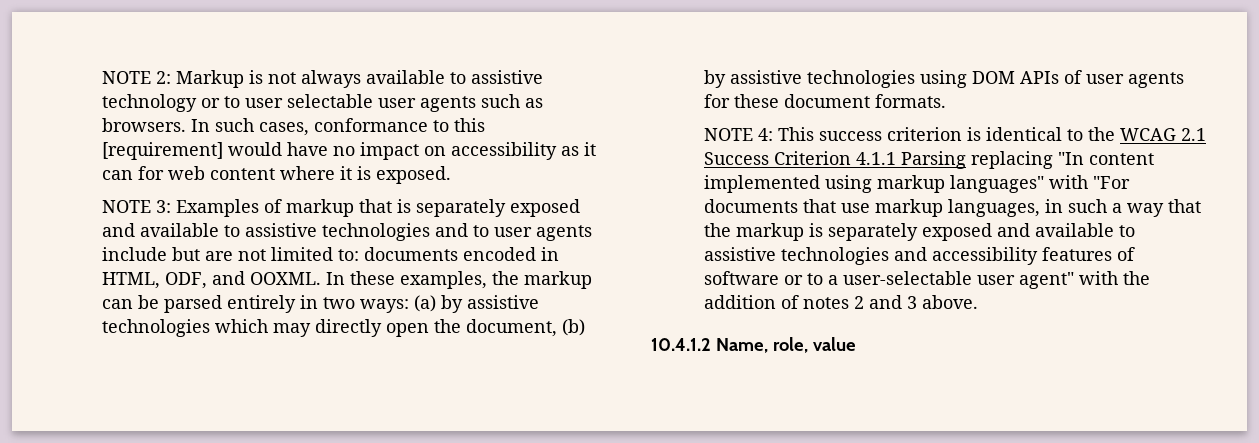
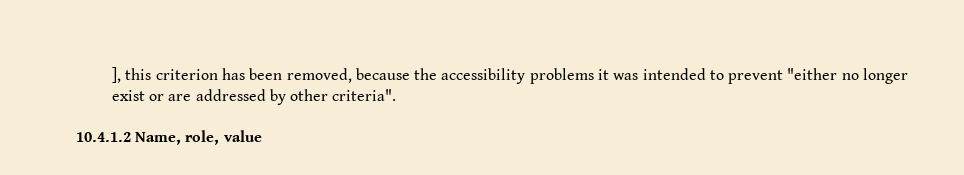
- NOTE 2: Markup is not always available to assistive technology or to user selectable user agents such as browsers. In such cases, conformance to this [requirement] would have no impact on accessibility as it can for web content where it is exposed.
- NOTE 3: Examples of markup that is separately exposed and available to assistive technologies and to user agents include but are not limited to: documents encoded in HTML, ODF, and OOXML. In these examples, the markup can be parsed entirely in two ways: (a) by assistive technologies which may directly open the document, (b) by assistive technologies using DOM APIs of user agents for these document formats.
- NOTE 4: This success criterion is identical to the WCAG 2.1 Success Criterion 4.1.1 Parsing replacing "In content implemented using markup languages" with "For documents that use markup languages, in such a way that the markup is separately exposed and available to assistive technologies and accessibility features of software or to a user-selectable user agent" with the addition of notes 2 and 3 above.
+ ], this criterion has been removed, because the accessibility problems it was intended to prevent "either no longer exist or are addressed by other criteria".

